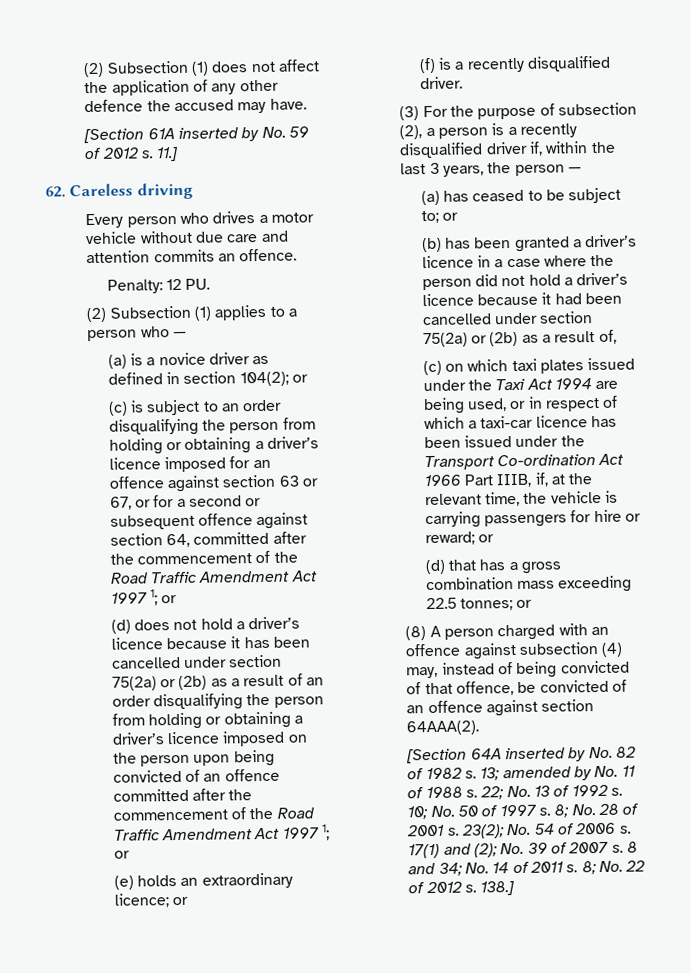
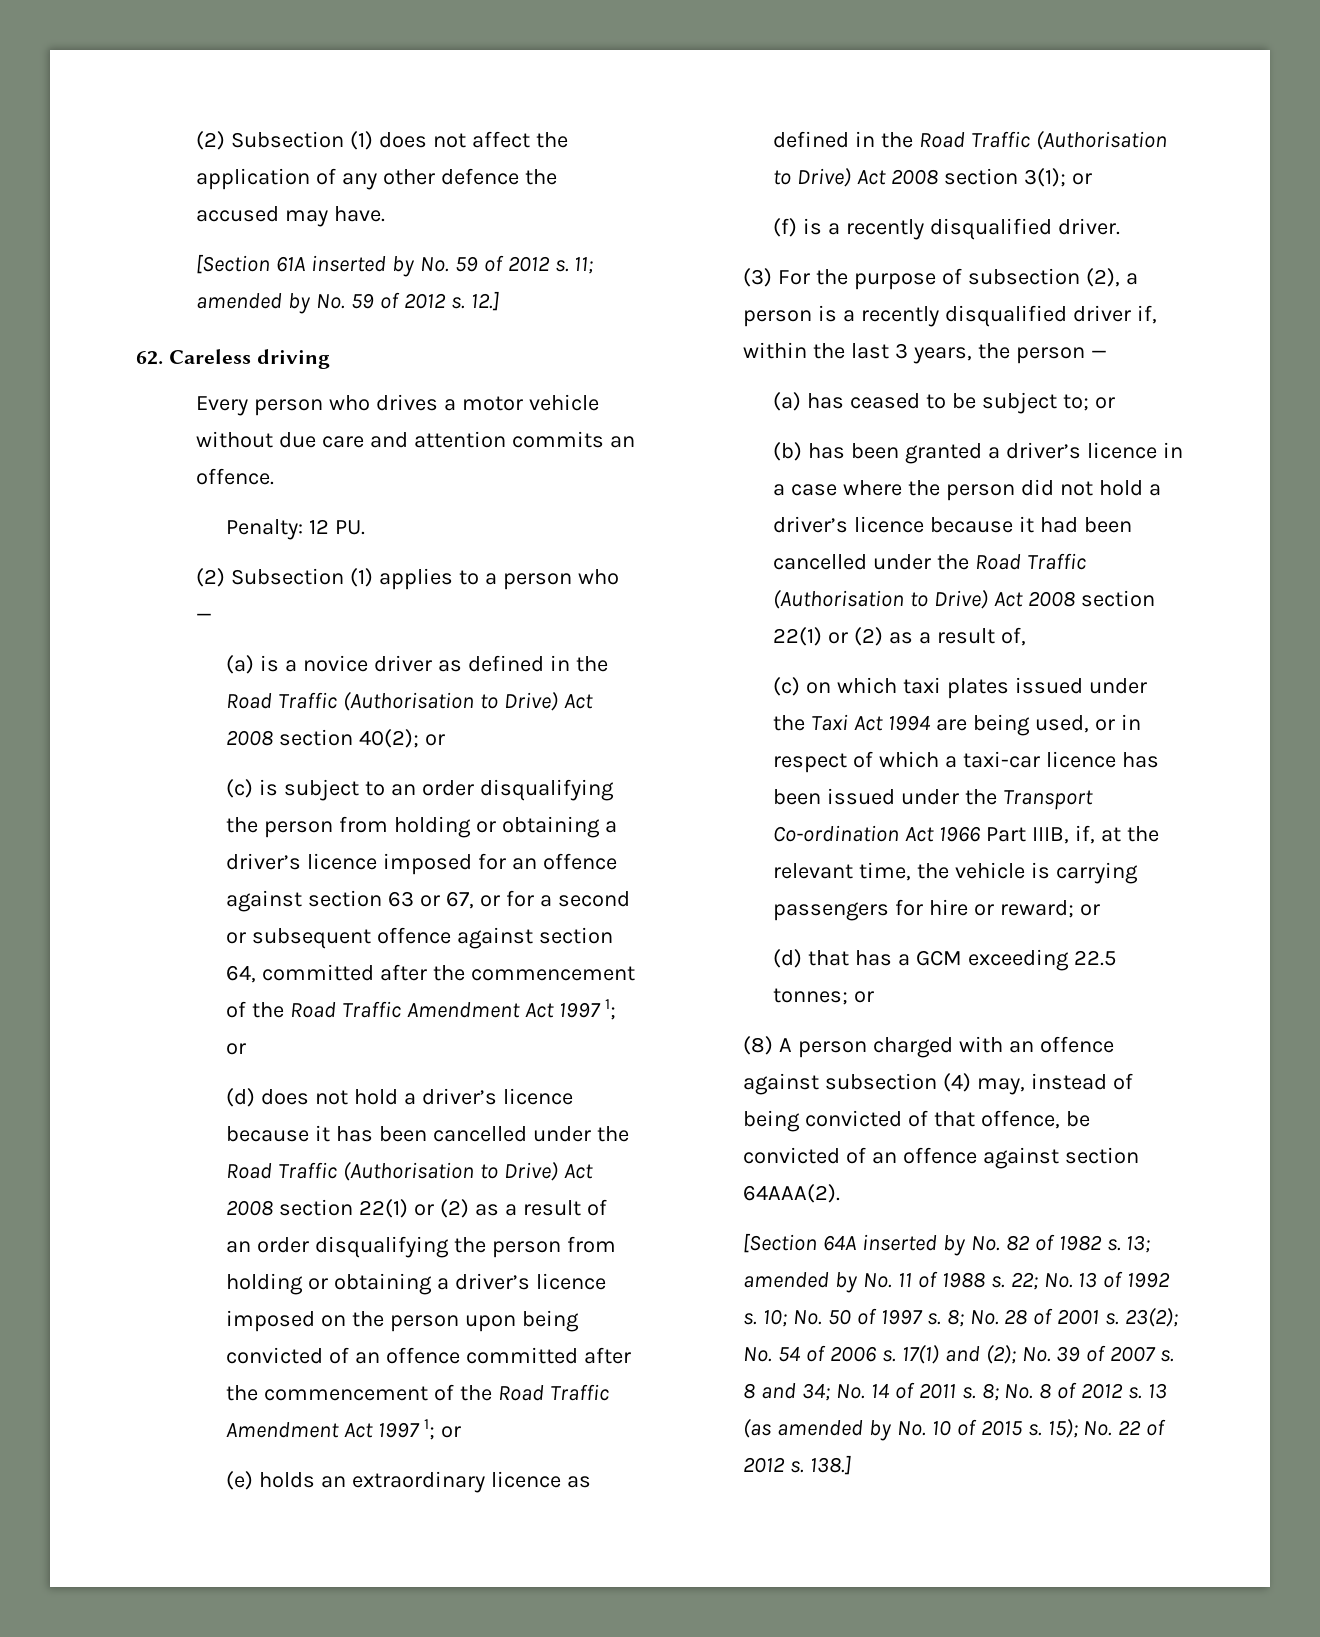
- 11.]
+ 11; amended by No. 59 of 2012 s. 12.]
- (a) is a novice driver as defined in section 104(2); or
+ (a) is a novice driver as defined in the Road Traffic (Authorisation to Drive) Act 2008 section 40(2); or
- (d) does not hold a driver’s licence because it has been cancelled under section 75(2a) or (2b) as a result of an order disqualifying the person from holding or obtaining a driver’s licence imposed on the person upon being convicted of an offence committed after the commencement of the Road Traffic Amendment Act 1997 1; or
+ (d) does not hold a driver’s licence because it has been cancelled under the Road Traffic (Authorisation to Drive) Act 2008 section 22(1) or (2) as a result of an order disqualifying the person from holding or obtaining a driver’s licence imposed on the person upon being convicted of an offence committed after the commencement of the Road Traffic Amendment Act 1997 1; or
- (e) holds an extraordinary licence; or
+ (e) holds an extraordinary licence as defined in the Road Traffic (Authorisation to Drive) Act 2008 section 3(1); or
- (b) has been granted a driver’s licence in a case where the person did not hold a driver’s licence because it had been cancelled under section 75(2a) or (2b) as a result of,
+ (b) has been granted a driver’s licence in a case where the person did not hold a driver’s licence because it had been cancelled under the Road Traffic (Authorisation to Drive) Act 2008 section 22(1) or (2) as a result of,
- (d) that has a gross combination mass exceeding 22.5 tonnes; or
+ (d) that has a GCM exceeding 22.5 tonnes; or
- 8; No. 22 of 2012 s.
+ 8; No. 8 of 2012 s. 13 (as amended by No. 10 of 2015 s. 15); No. 22 of 2012 s.

